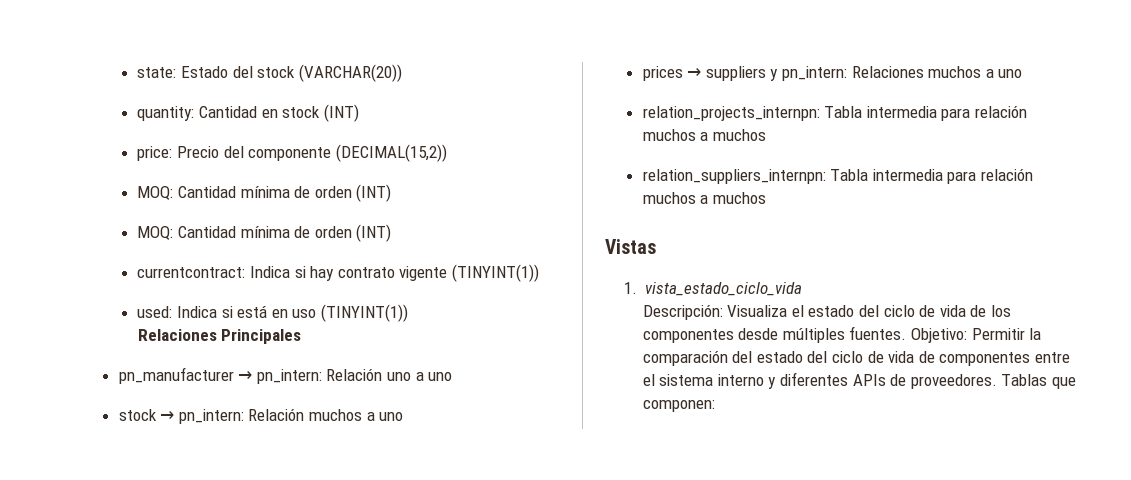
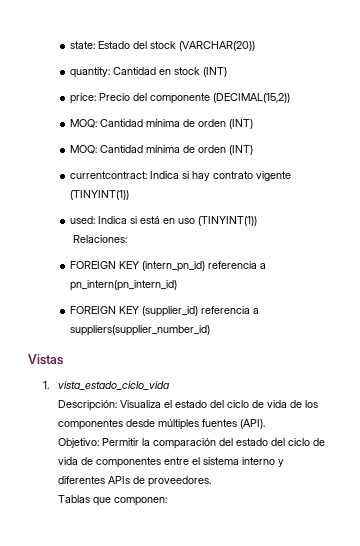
- Relaciones Principales
- pn_manufacturer → pn_intern: Relación uno a uno
- stock → pn_intern: Relación muchos a uno
- prices → suppliers y pn_intern: Relaciones muchos a uno
- relation_projects_internpn: Tabla intermedia para relación muchos a muchos
- relation_suppliers_internpn: Tabla intermedia para relación muchos a muchos
+ Relaciones:
+ FOREIGN KEY (intern_pn_id) referencia a pn_intern(pn_intern_id)
+ FOREIGN KEY (supplier_id) referencia a suppliers(supplier_number_id)
- Descripción: Visualiza el estado del ciclo de vida de los componentes desde múltiples fuentes. Objetivo: Permitir la comparación del estado del ciclo de vida de componentes entre el sistema interno y diferentes APIs de proveedores. Tablas que componen:
+ Descripción: Visualiza el estado del ciclo de vida de los componentes desde múltiples fuentes (API).
+ Objetivo: Permitir la comparación del estado del ciclo de vida de componentes entre el sistema interno y diferentes APIs de proveedores.
+ Tablas que componen:

